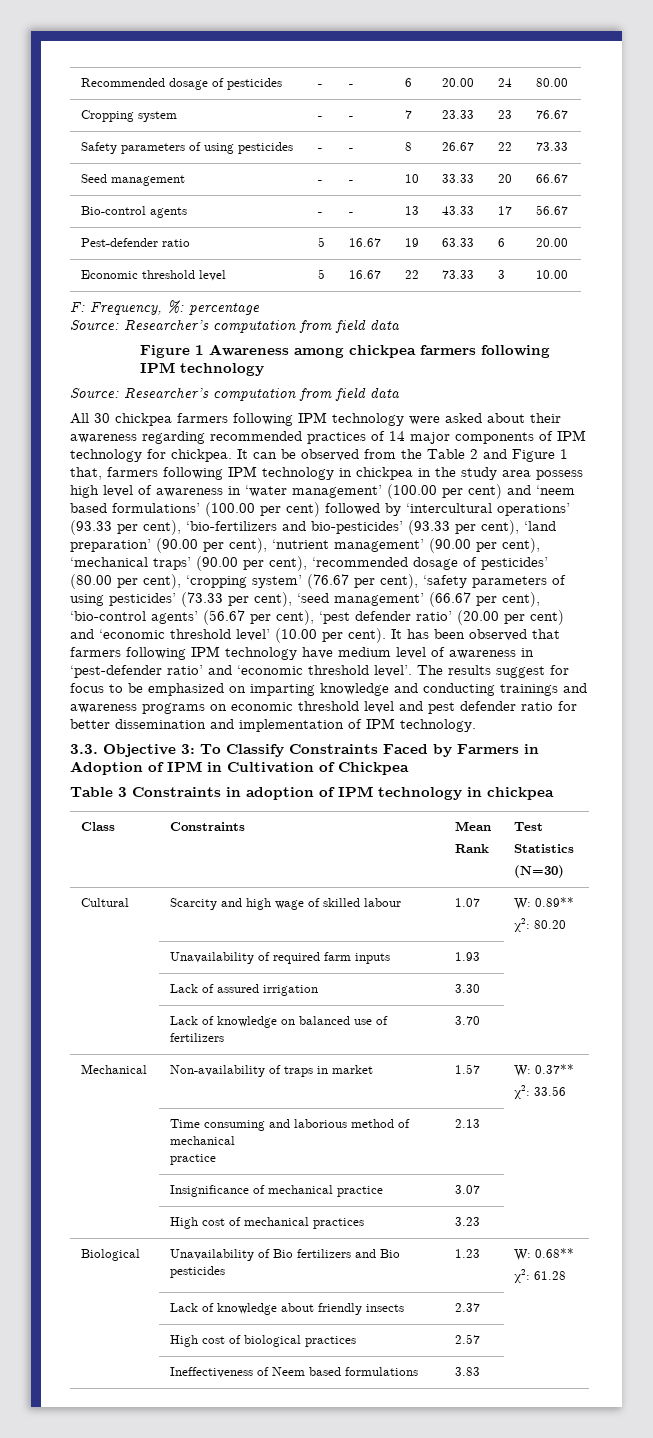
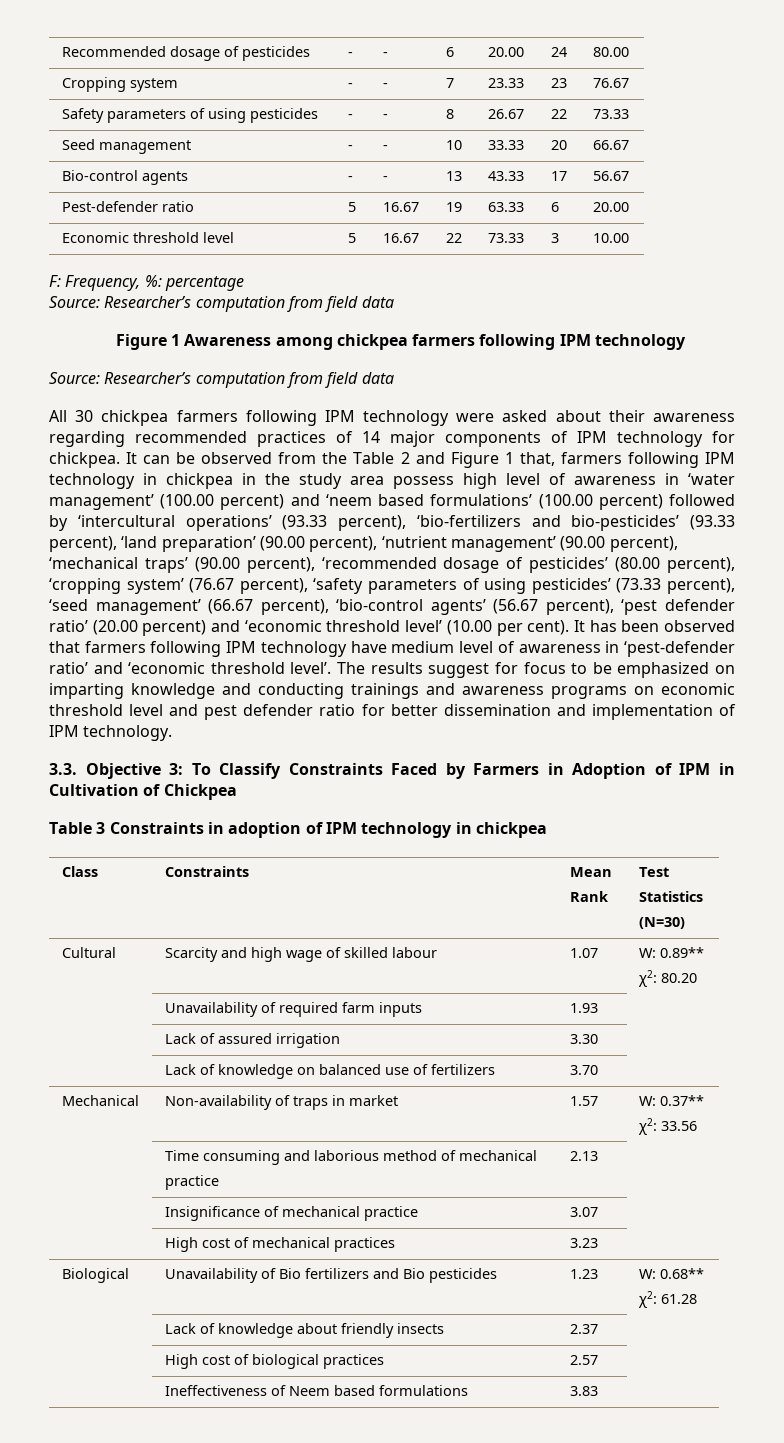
- It can be observed from the Table 2 and Figure 1 that, farmers following IPM technology in chickpea in the study area possess high level of awareness in ‘water management’ (100.00 per cent) and ‘neem based formulations’ (100.00 per cent) followed by ‘intercultural operations’ (93.33 per cent), ‘bio-fertilizers and bio-pesticides’ (93.33 per cent), ‘land preparation’ (90.00 per cent), ‘nutrient management’ (90.00 per cent), ‘mechanical traps’ (90.00 per cent), ‘recommended dosage of pesticides’ (80.00 per cent), ‘cropping system’ (76.67 per cent), ‘safety parameters of using pesticides’ (73.33 per cent), ‘seed management’ (66.67 per cent), ‘bio-control agents’ (56.67 per cent), ‘pest defender ratio’ (20.00 per cent) and ‘economic threshold level’ (10.00 per cent).
+ It can be observed from the Table 2 and Figure 1 that, farmers following IPM technology in chickpea in the study area possess high level of awareness in ‘water management’ (100.00 percent) and ‘neem based formulations’ (100.00 percent) followed by ‘intercultural operations’ (93.33 percent), ‘bio-fertilizers and bio-pesticides’ (93.33 percent), ‘land preparation’ (90.00 percent), ‘nutrient management’ (90.00 percent), ‘mechanical traps’ (90.00 percent), ‘recommended dosage of pesticides’ (80.00 percent), ‘cropping system’ (76.67 percent), ‘safety parameters of using pesticides’ (73.33 percent), ‘seed management’ (66.67 percent), ‘bio-control agents’ (56.67 percent), ‘pest defender ratio’ (20.00 percent) and ‘economic threshold level’ (10.00 per cent).

